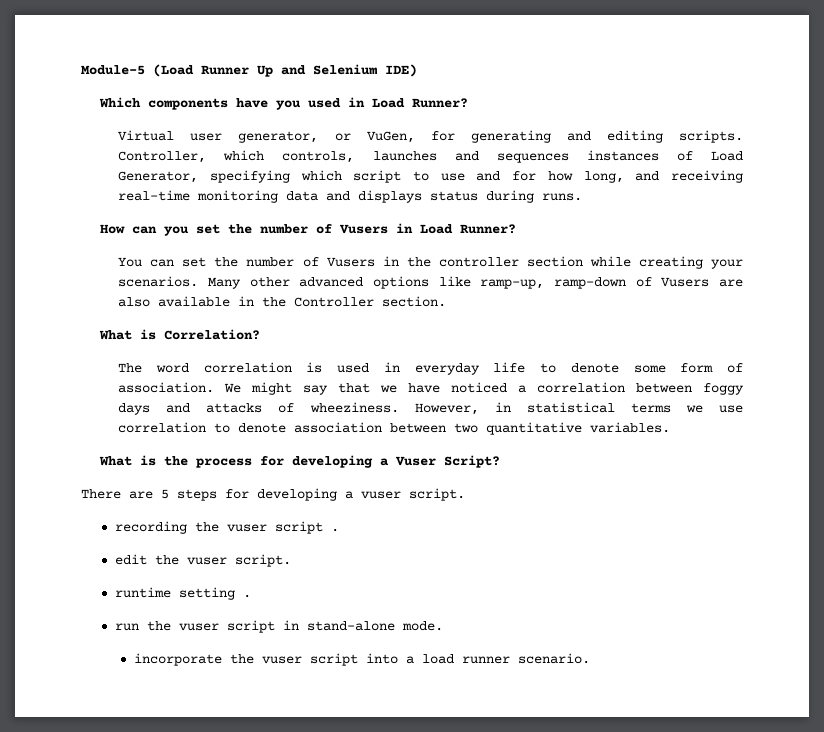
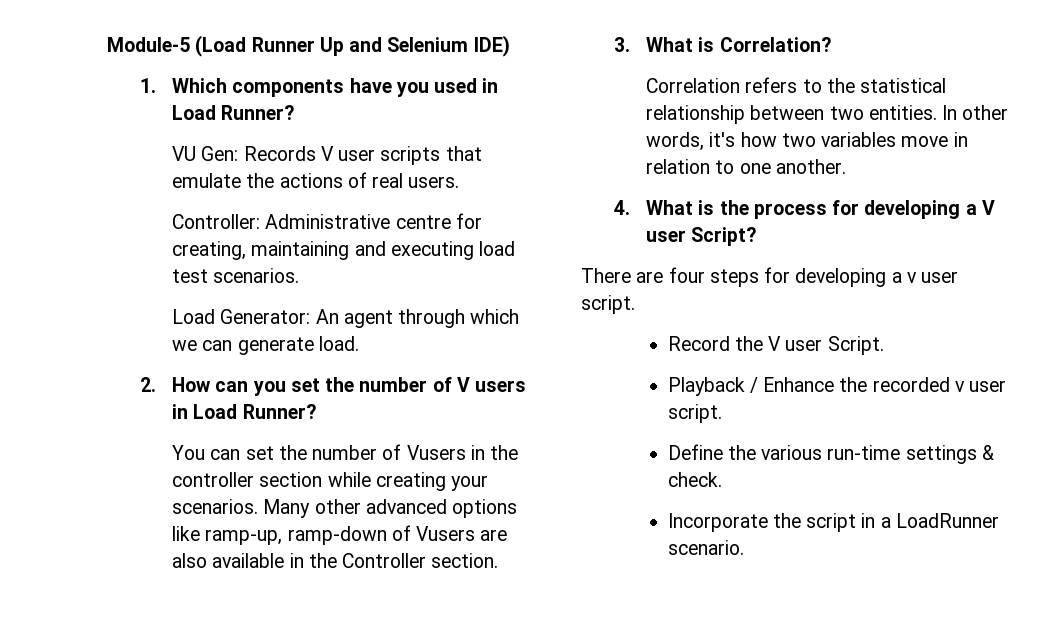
- Which components have you used in Load Runner?
+ 1. Which components have you used in Load Runner?
- Virtual user generator, or VuGen, for generating and editing scripts. Controller, which controls, launches and sequences instances of Load Generator, specifying which script to use and for how long, and receiving real-time monitoring data and displays status during runs.
- How can you set the number of Vusers in Load Runner?
+ VU Gen: Records V user scripts that emulate the actions of real users.
+ Controller: Administrative centre for creating, maintaining and executing load test scenarios.
+ Load Generator: An agent through which we can generate load.
+ 2. How can you set the number of V users in Load Runner?
- What is Correlation?
+ 3. What is Correlation?
- The word correlation is used in everyday life to denote some form of association. We might say that we have noticed a correlation between foggy days and attacks of wheeziness. However, in statistical terms we use correlation to denote association between two quantitative variables.
- What is the process for developing a Vuser Script?
+ Correlation refers to the statistical relationship between two entities. In other words, it's how two variables move in relation to one another.
+ 4. What is the process for developing a V user Script?
- There are 5 steps for developing a vuser script.
- recording the vuser script .
- edit the vuser script.
- runtime setting .
- run the vuser script in stand-alone mode.
- incorporate the vuser script into a load runner scenario.
+ There are four steps for developing a v user script.
+ Record the V user Script.
+ Playback / Enhance the recorded v user script.
+ Define the various run-time settings & check.
+ Incorporate the script in a LoadRunner scenario.

